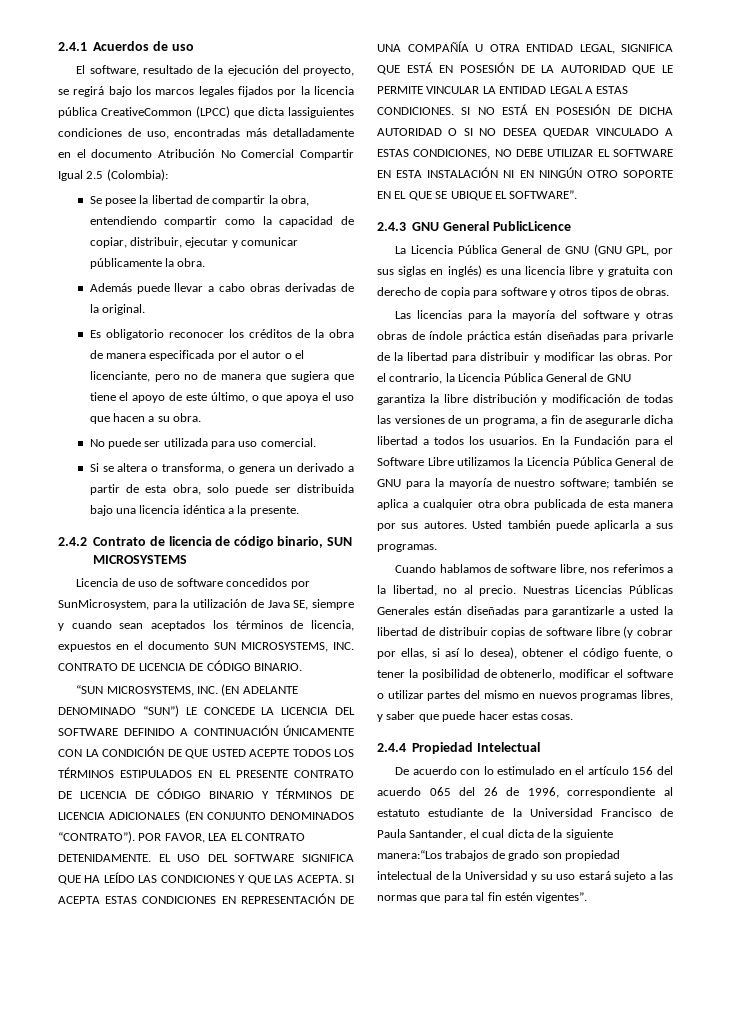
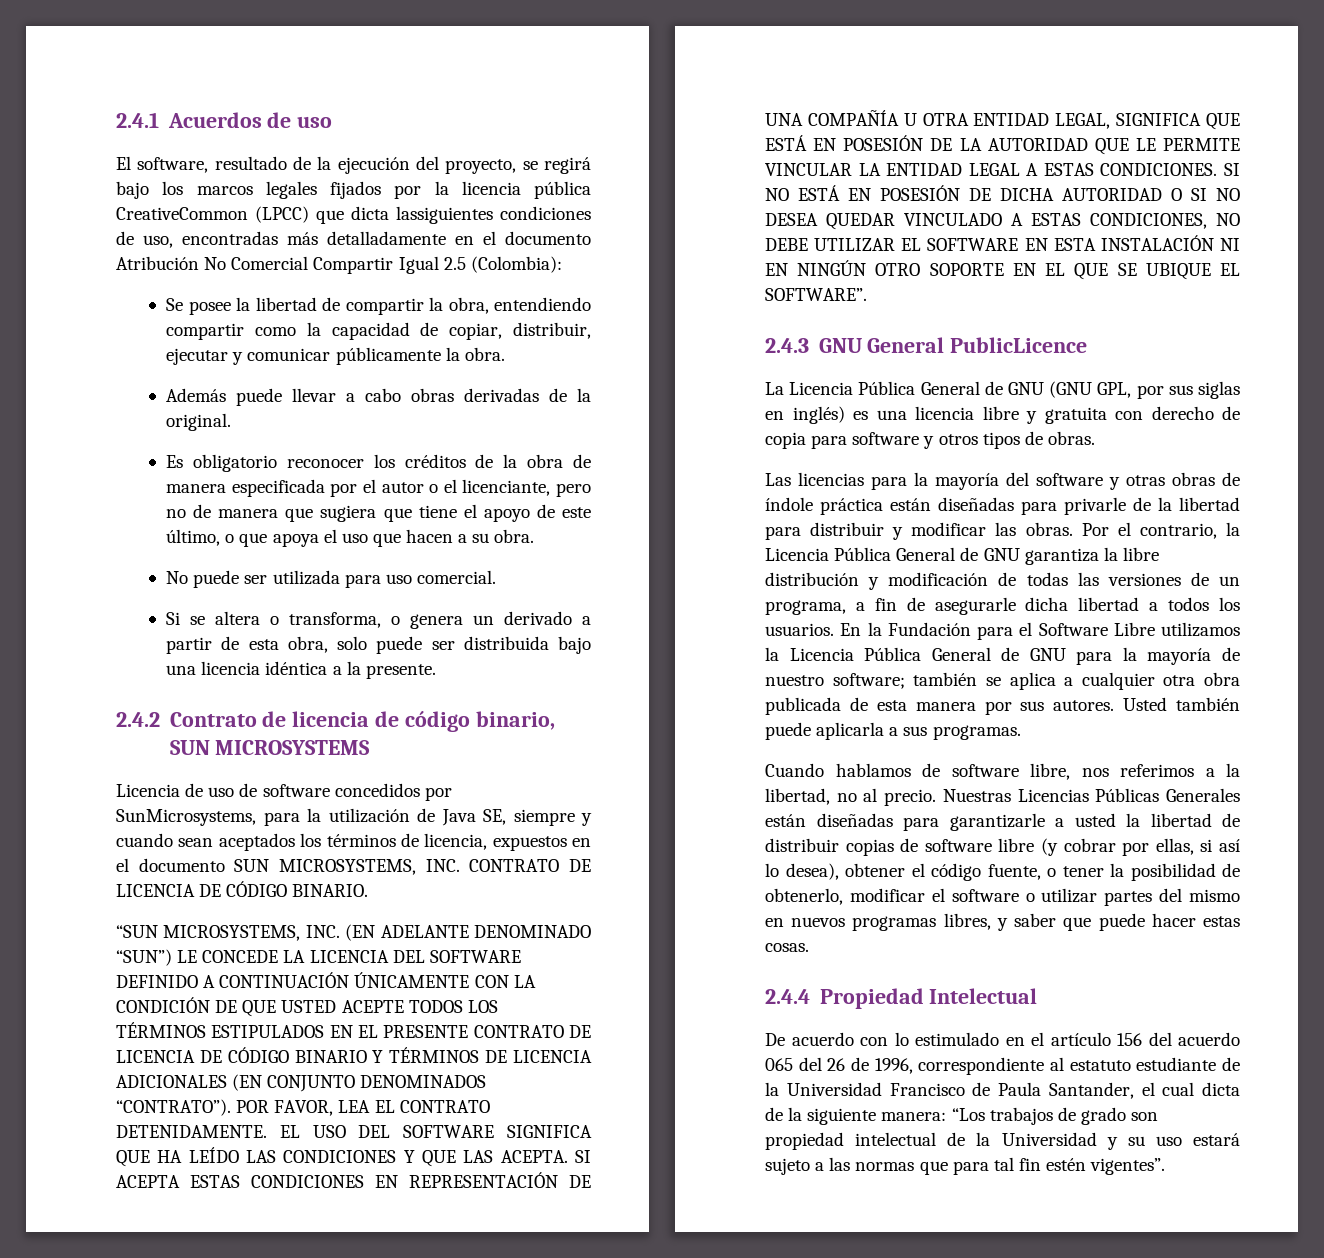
- Licencia de uso de software concedidos por SunMicrosystem, para la utilización de Java SE, siempre y cuando sean aceptados los términos de licencia, expuestos en el documento SUN MICROSYSTEMS, INC. CONTRATO DE LICENCIA DE CÓDIGO BINARIO.
+ Licencia de uso de software concedidos por SunMicrosystems, para la utilización de Java SE, siempre y cuando sean aceptados los términos de licencia, expuestos en el documento SUN MICROSYSTEMS, INC. CONTRATO DE LICENCIA DE CÓDIGO BINARIO.
- De acuerdo con lo estimulado en el artículo 156 del acuerdo 065 del 26 de 1996, correspondiente al estatuto estudiante de la Universidad Francisco de Paula Santander, el cual dicta de la siguiente manera:“Los trabajos de grado son propiedad intelectual de la Universidad y su uso estará sujeto a las normas que para tal fin estén vigentes”.
+ De acuerdo con lo estimulado en el artículo 156 del acuerdo 065 del 26 de 1996, correspondiente al estatuto estudiante de la Universidad Francisco de Paula Santander, el cual dicta de la siguiente manera: “Los trabajos de grado son propiedad intelectual de la Universidad y su uso estará sujeto a las normas que para tal fin estén vigentes”.

